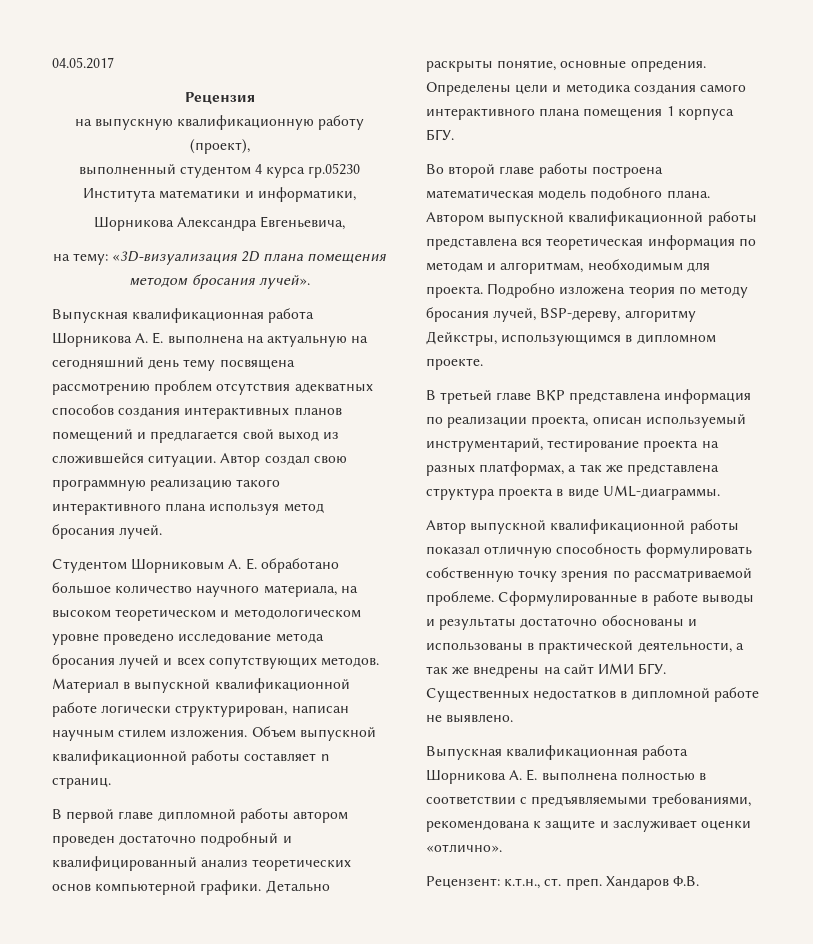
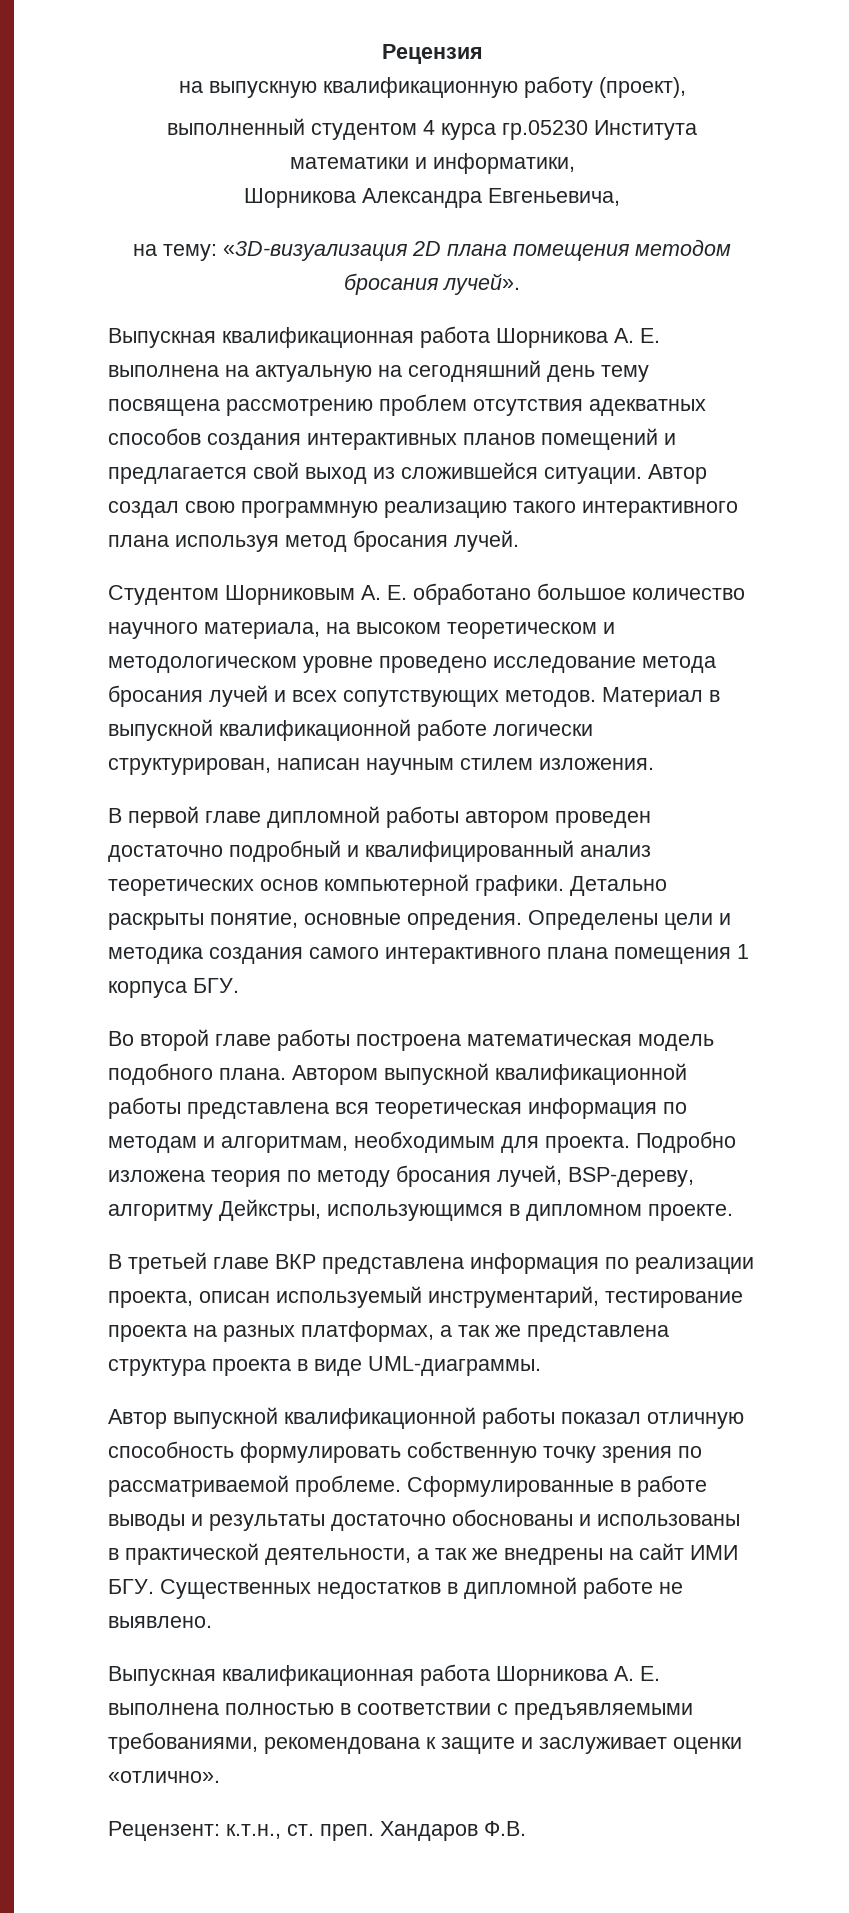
- 04.05.2017
- Объем выпускной квалификационной работы составляет n страниц.

